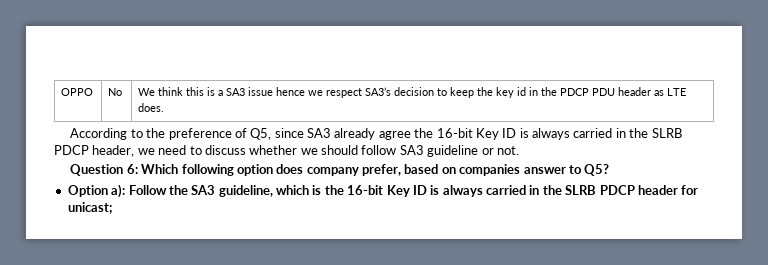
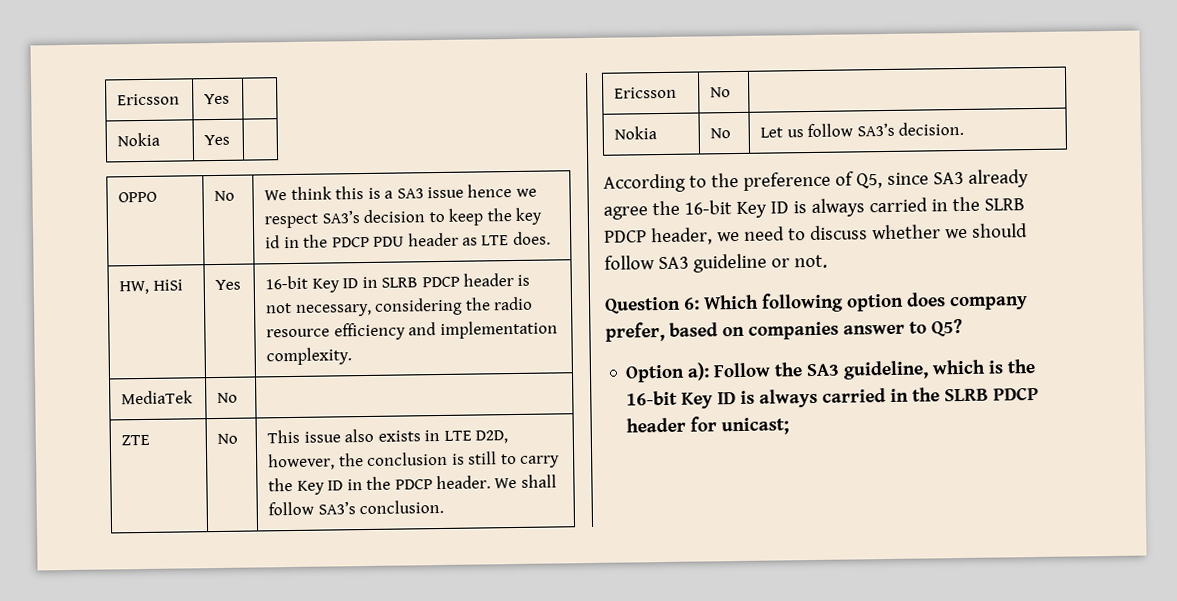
+ Ericsson | Yes |
+ Nokia | Yes |
+ HW, HiSi | Yes | 16-bit Key ID in SLRB PDCP header is not necessary, considering the radio resource efficiency and implementation complexity.
+ MediaTek | No |
+ ZTE | No | This issue also exists in LTE D2D, however, the conclusion is still to carry the Key ID in the PDCP header. We shall follow SA3’s conclusion.
+ Ericsson | No |
+ Nokia | No | Let us follow SA3’s decision.

